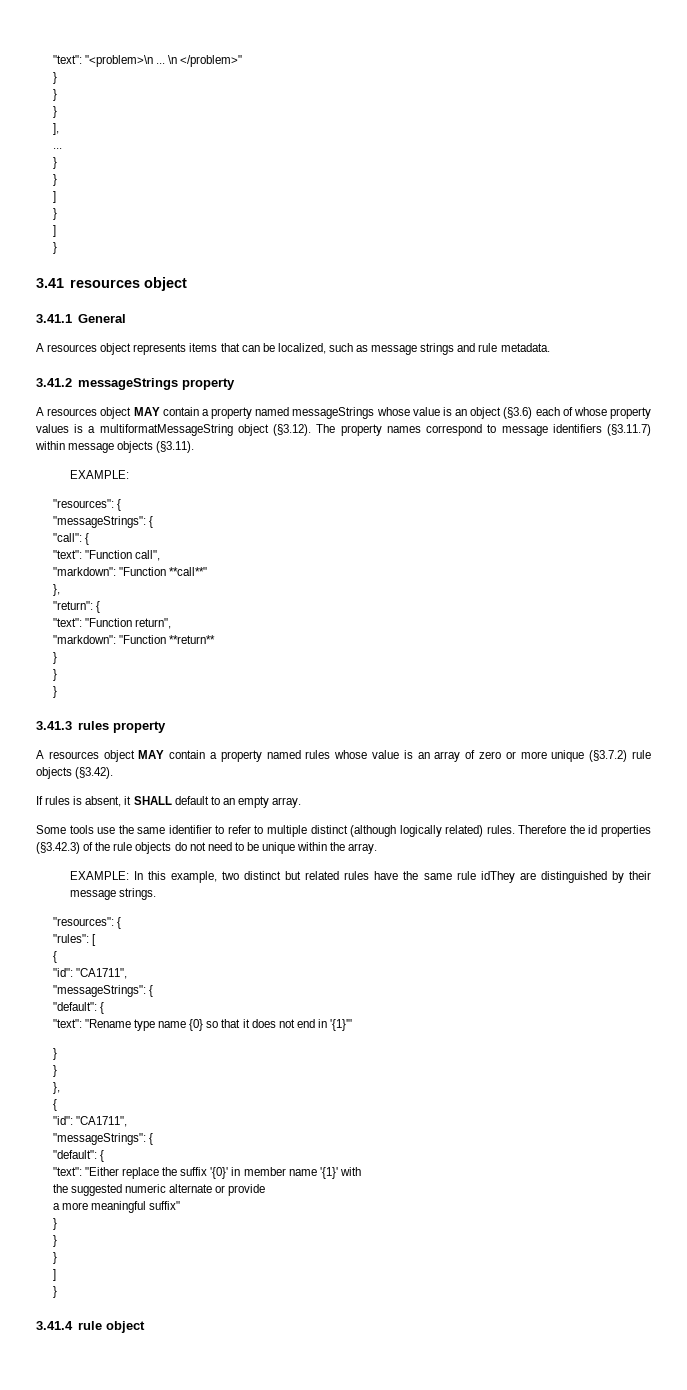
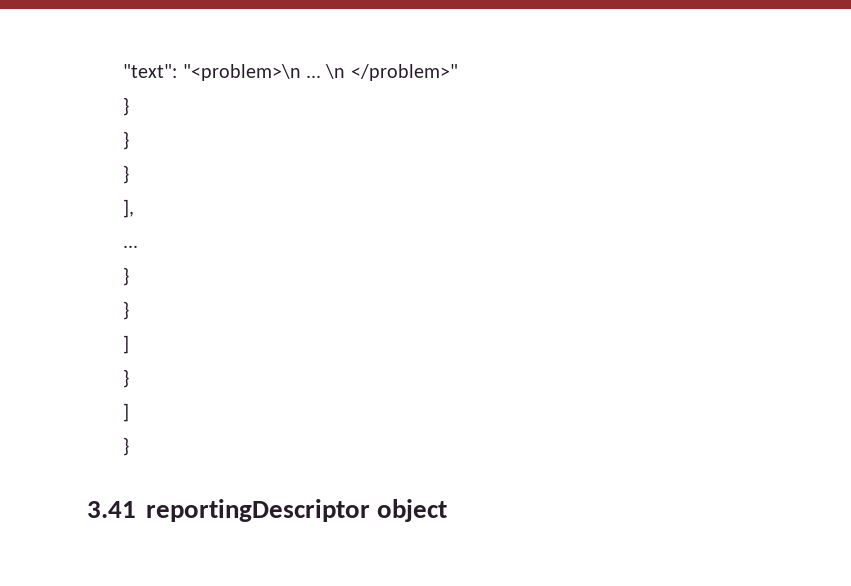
- 3.41 resources object
- 3.41.1 General
- A resources object represents items that can be localized, such as message strings and rule metadata.
- 3.41.2 messageStrings property
- A resources object MAY contain a property named messageStrings whose value is an object (§3.6) each of whose property values is a multiformatMessageString object (§3.12). The property names correspond to message identifiers (§3.11.7) within message objects (§3.11).
- EXAMPLE:
- "resources": {
- "messageStrings": {
- "call": {
- "text": "Function call",
- "markdown": "Function **call**"
- },
- "return": {
- "text": "Function return",
- "markdown": "Function **return**
- }
- }
- }
- 3.41.3 rules property
- A resources object MAY contain a property named rules whose value is an array of zero or more unique (§3.7.2) rule objects (§3.42).
- If rules is absent, it SHALL default to an empty array.
- Some tools use the same identifier to refer to multiple distinct (although logically related) rules. Therefore the id properties (§3.42.3) of the rule objects do not need to be unique within the array.
- EXAMPLE: In this example, two distinct but related rules have the same rule idThey are distinguished by their message strings.
- "resources": {
- "rules": [
- {
- "id": "CA1711",
- "messageStrings": {
- "default": {
- "text": "Rename type name {0} so that it does not end in '{1}'"
- }
- }
- },
- {
- "id": "CA1711",
- "messageStrings": {
- "default": {
- "text": "Either replace the suffix '{0}' in member name '{1}' with
- the suggested numeric alternate or provide
- a more meaningful suffix"
- }
- }
- }
- ]
- }
- 3.41.4 rule object
+ 3.41 reportingDescriptor object

